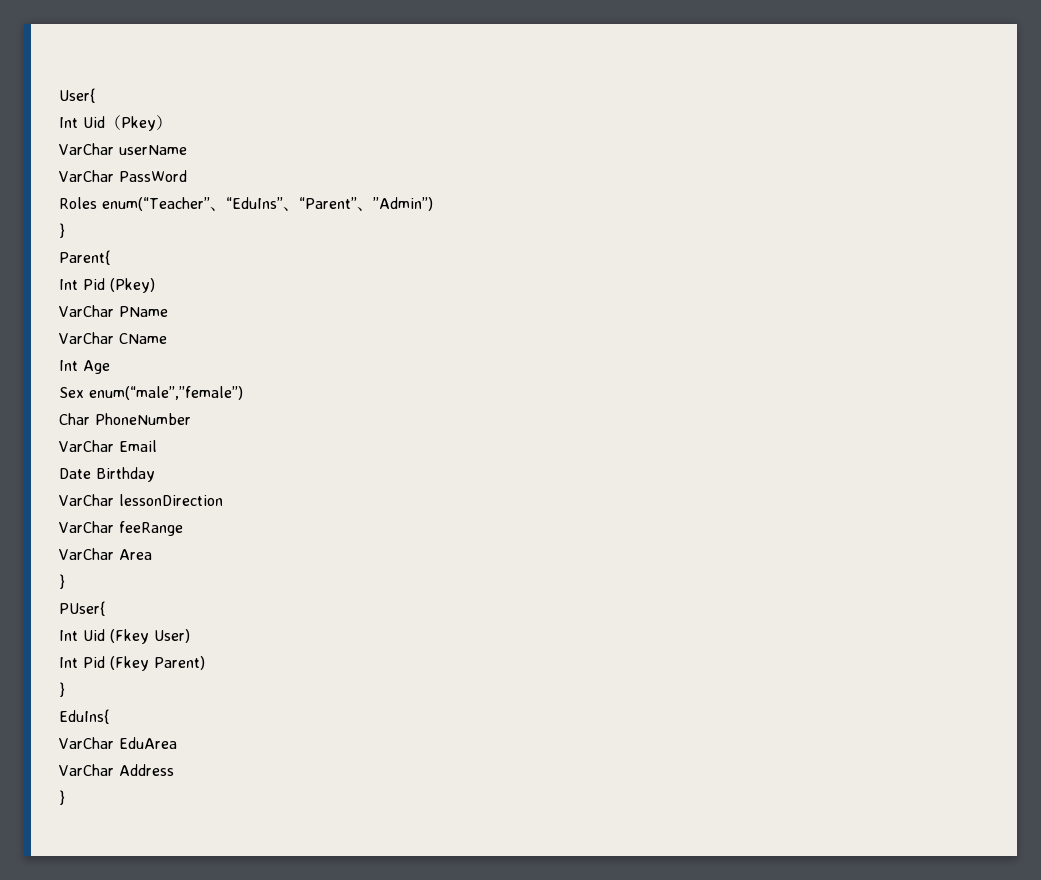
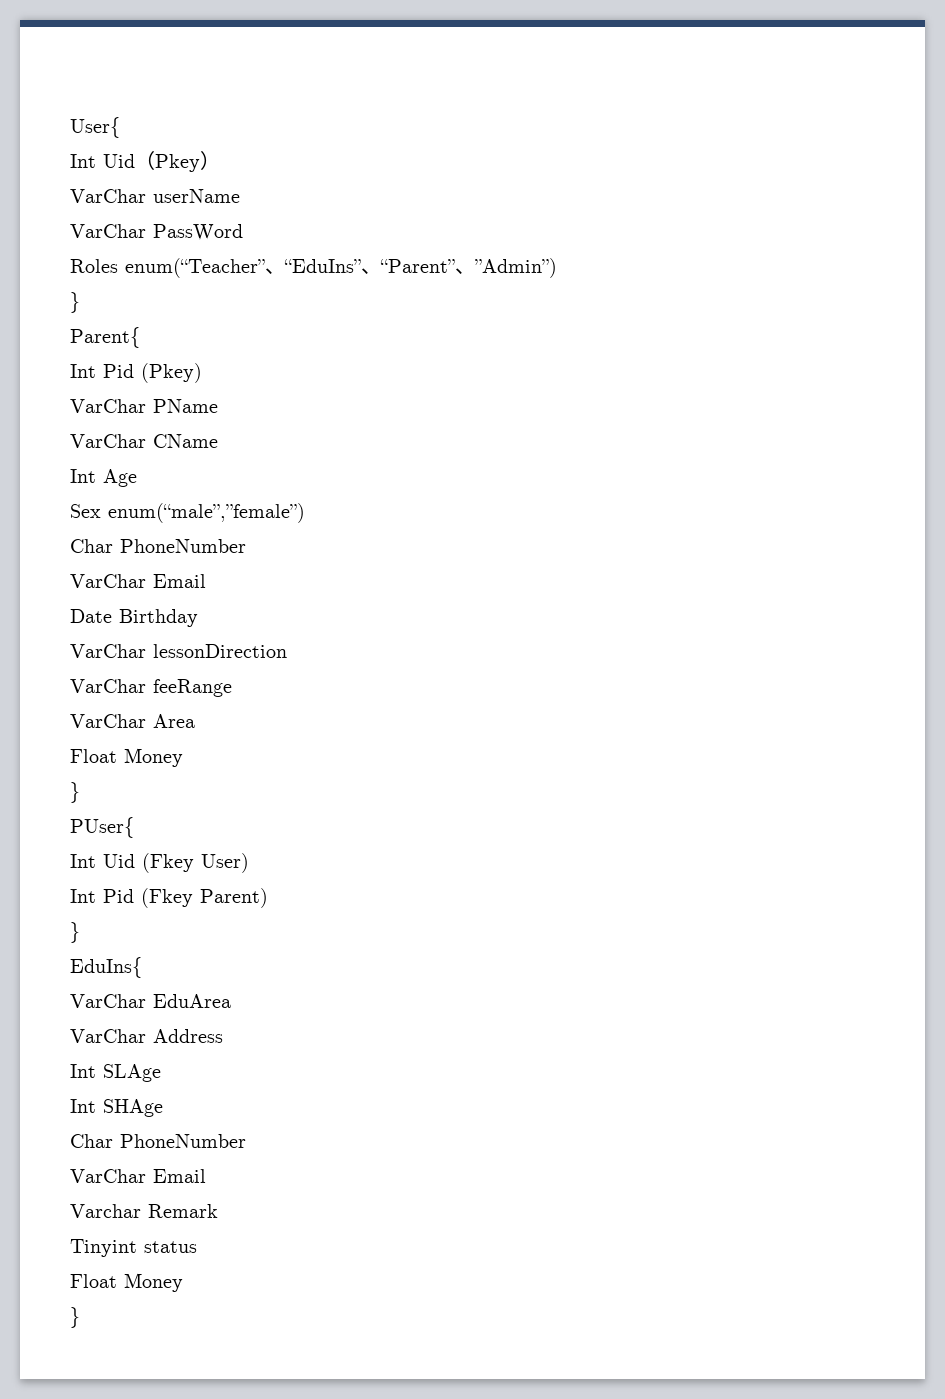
  VarChar Area
+ Float Money
+ Int SLAge
+ Int SHAge
+ Char PhoneNumber
+ VarChar Email
+ Varchar Remark
+ Tinyint status
+ Float Money

